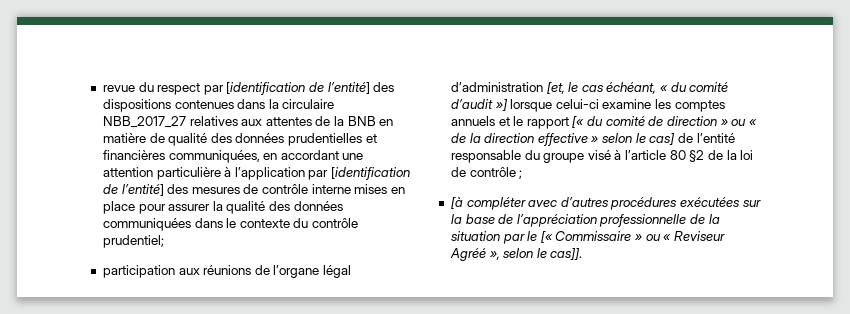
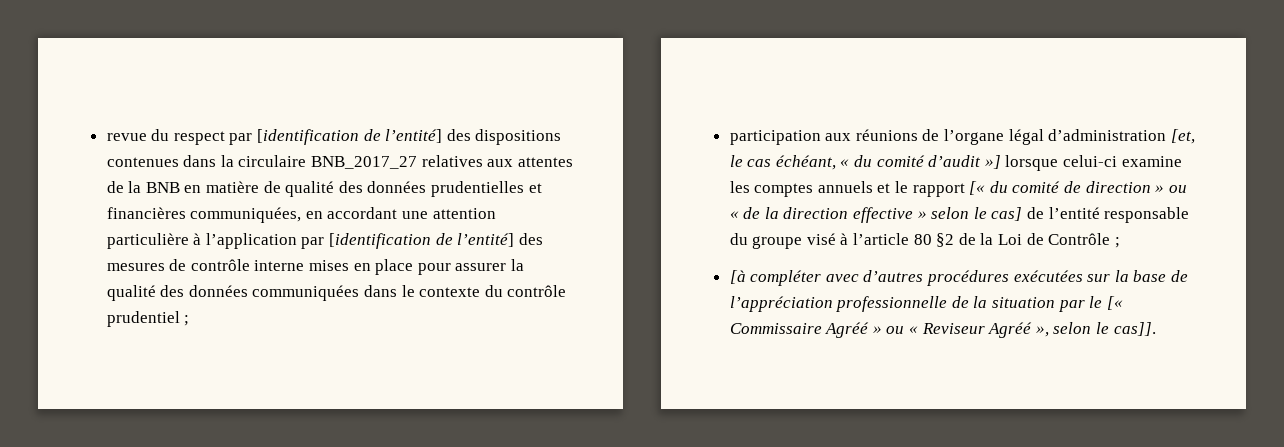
- revue du respect par [identification de l’entité] des dispositions contenues dans la circulaire NBB_2017_27 relatives aux attentes de la BNB en matière de qualité des données prudentielles et financières communiquées, en accordant une attention particulière à l’application par [identification de l’entité] des mesures de contrôle interne mises en place pour assurer la qualité des données communiquées dans le contexte du contrôle prudentiel;
+ revue du respect par [identification de l’entité] des dispositions contenues dans la circulaire BNB_2017_27 relatives aux attentes de la BNB en matière de qualité des données prudentielles et financières communiquées, en accordant une attention particulière à l’application par [identification de l’entité] des mesures de contrôle interne mises en place pour assurer la qualité des données communiquées dans le contexte du contrôle prudentiel ;
- participation aux réunions de l’organe légal d’administration [et, le cas échéant, « du comité d’audit »] lorsque celui-ci examine les comptes annuels et le rapport [« du comité de direction » ou « de la direction effective » selon le cas] de l’entité responsable du groupe visé à l’article 80 §2 de la loi de contrôle ;
+ participation aux réunions de l’organe légal d’administration [et, le cas échéant, « du comité d’audit »] lorsque celui-ci examine les comptes annuels et le rapport [« du comité de direction » ou « de la direction effective » selon le cas] de l’entité responsable du groupe visé à l’article 80 §2 de la Loi de Contrôle ;
- [à compléter avec d’autres procédures exécutées sur la base de l’appréciation professionnelle de la situation par le [« Commissaire » ou « Reviseur Agréé », selon le cas]].
+ [à compléter avec d’autres procédures exécutées sur la base de l’appréciation professionnelle de la situation par le [« Commissaire Agréé » ou « Reviseur Agréé », selon le cas]].

